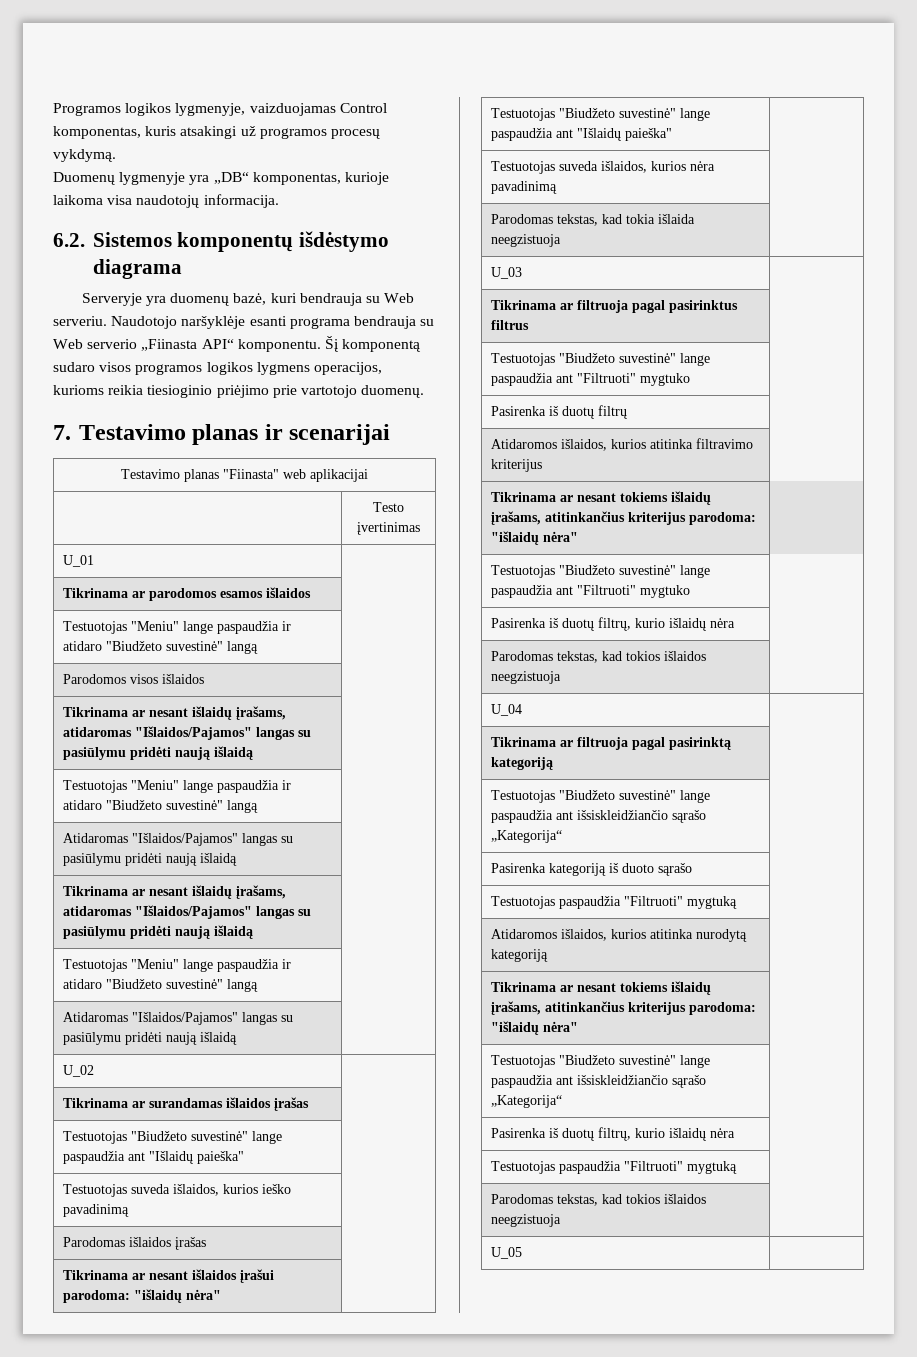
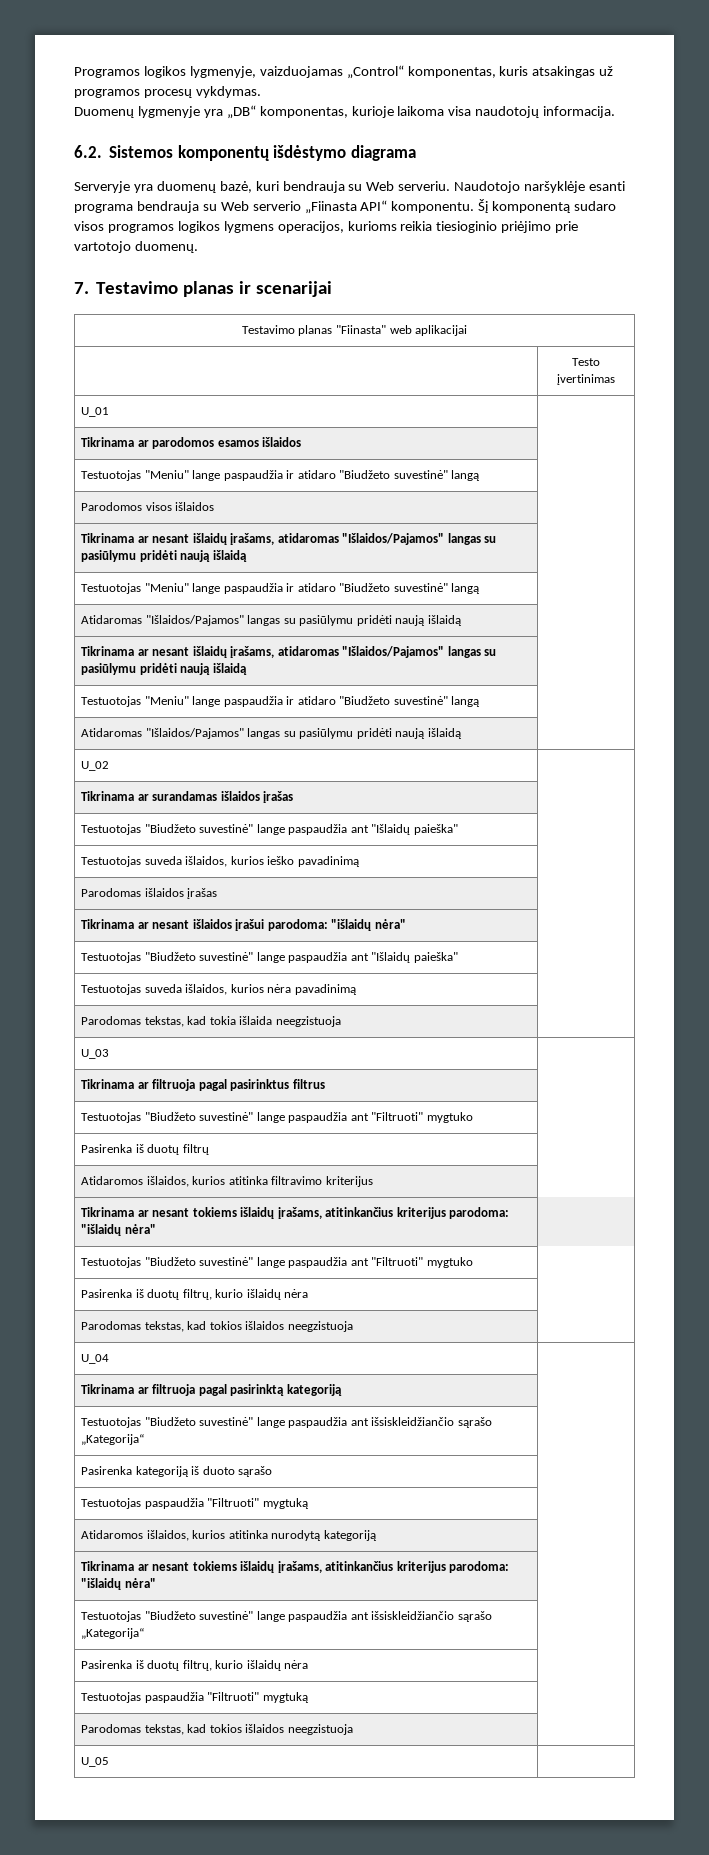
- Programos logikos lygmenyje, vaizduojamas Control komponentas, kuris atsakingi už programos procesų vykdymą.
+ Programos logikos lygmenyje, vaizduojamas „Control“ komponentas, kuris atsakingas už programos procesų vykdymas.

